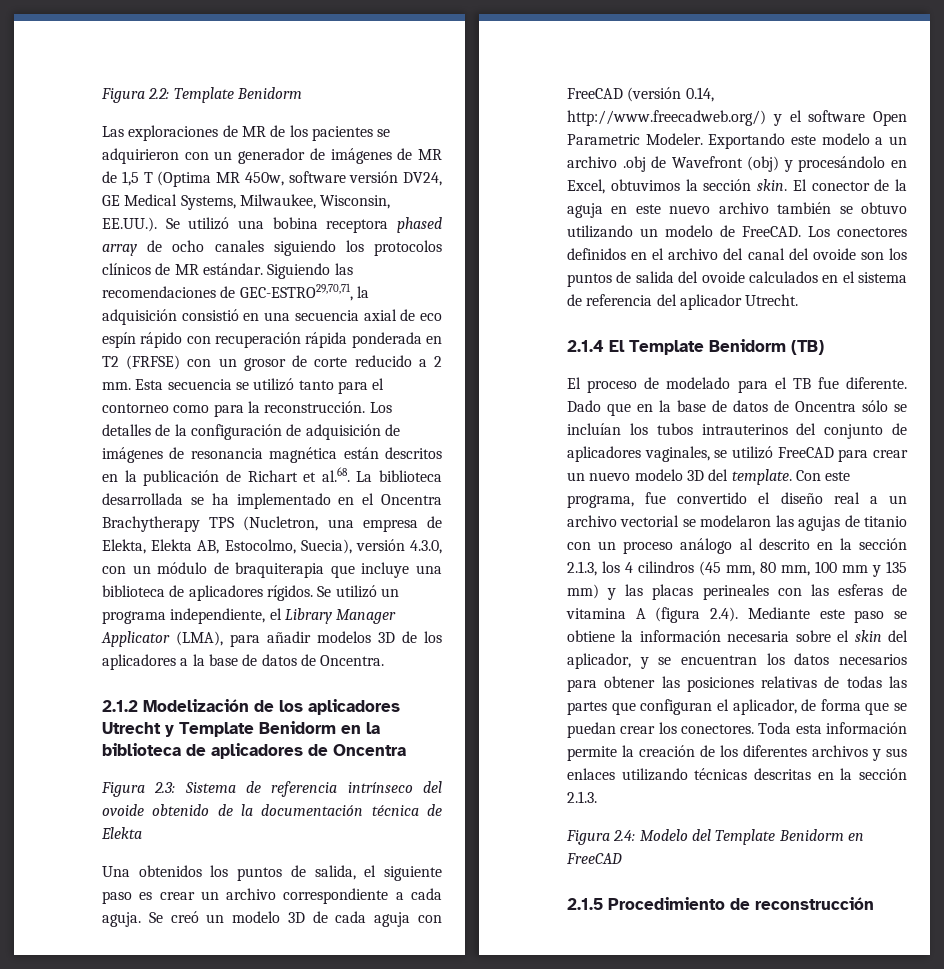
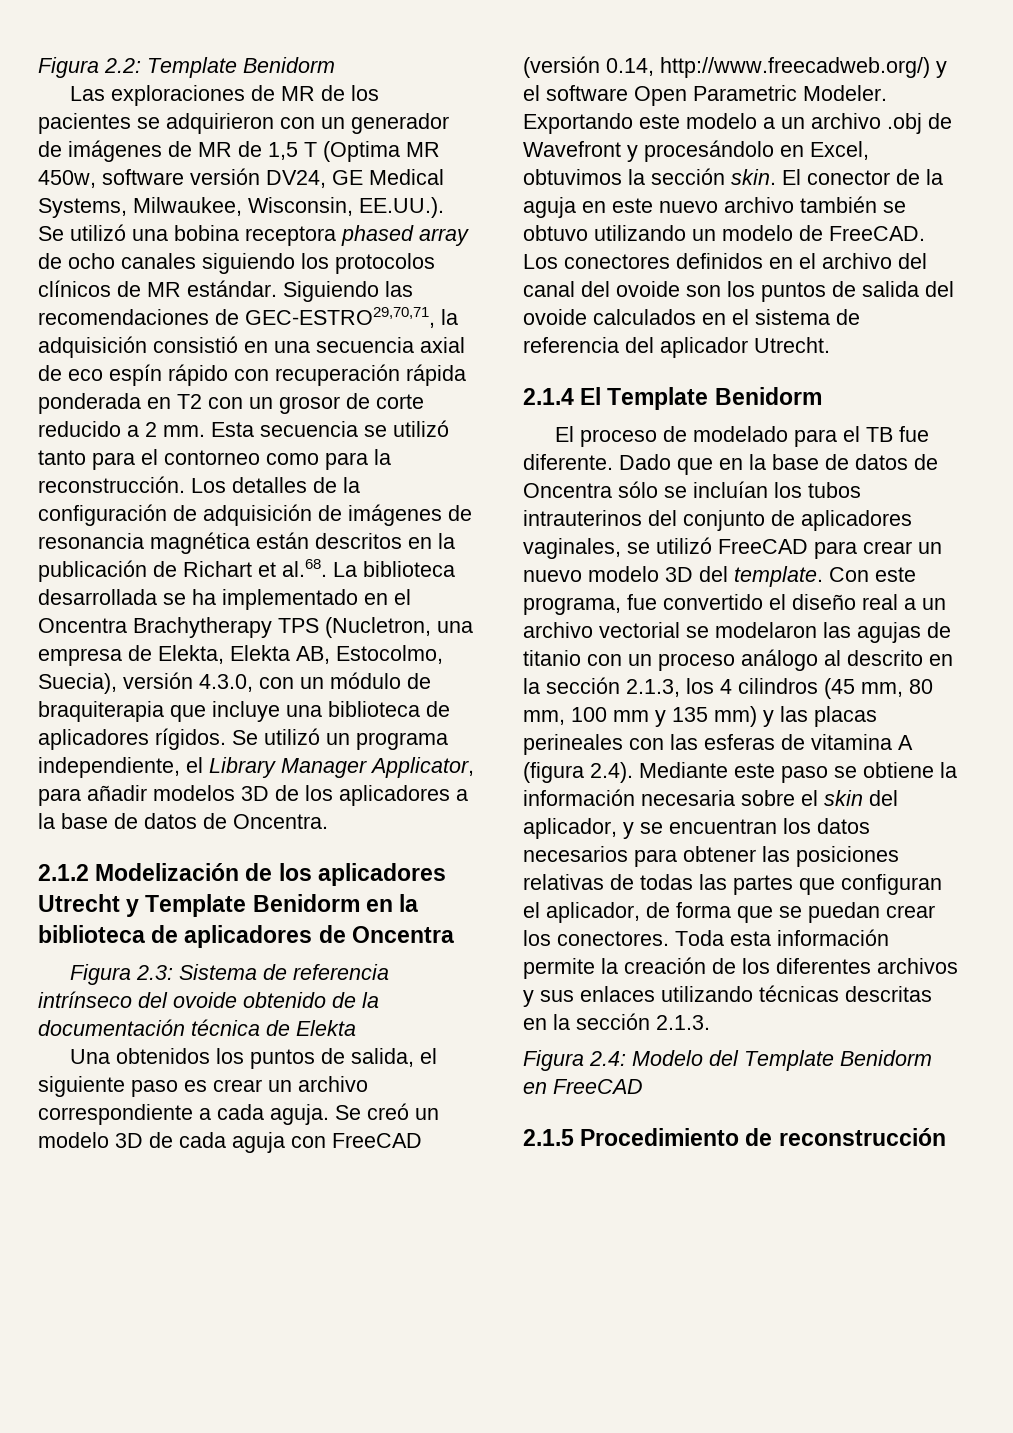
- Siguiendo las recomendaciones de GEC-ESTRO29,70,71, la adquisición consistió en una secuencia axial de eco espín rápido con recuperación rápida ponderada en T2 (FRFSE) con un grosor de corte reducido a 2 mm.
+ Siguiendo las recomendaciones de GEC-ESTRO29,70,71, la adquisición consistió en una secuencia axial de eco espín rápido con recuperación rápida ponderada en T2 con un grosor de corte reducido a 2 mm.
- Se utilizó un programa independiente, el Library Manager Applicator (LMA), para añadir modelos 3D de los aplicadores a la base de datos de Oncentra.
+ Se utilizó un programa independiente, el Library Manager Applicator, para añadir modelos 3D de los aplicadores a la base de datos de Oncentra.
- Exportando este modelo a un archivo .obj de Wavefront (obj) y procesándolo en Excel, obtuvimos la sección skin.
+ Exportando este modelo a un archivo .obj de Wavefront y procesándolo en Excel, obtuvimos la sección skin.
- 2.1.4 El Template Benidorm (TB)
+ 2.1.4 El Template Benidorm

